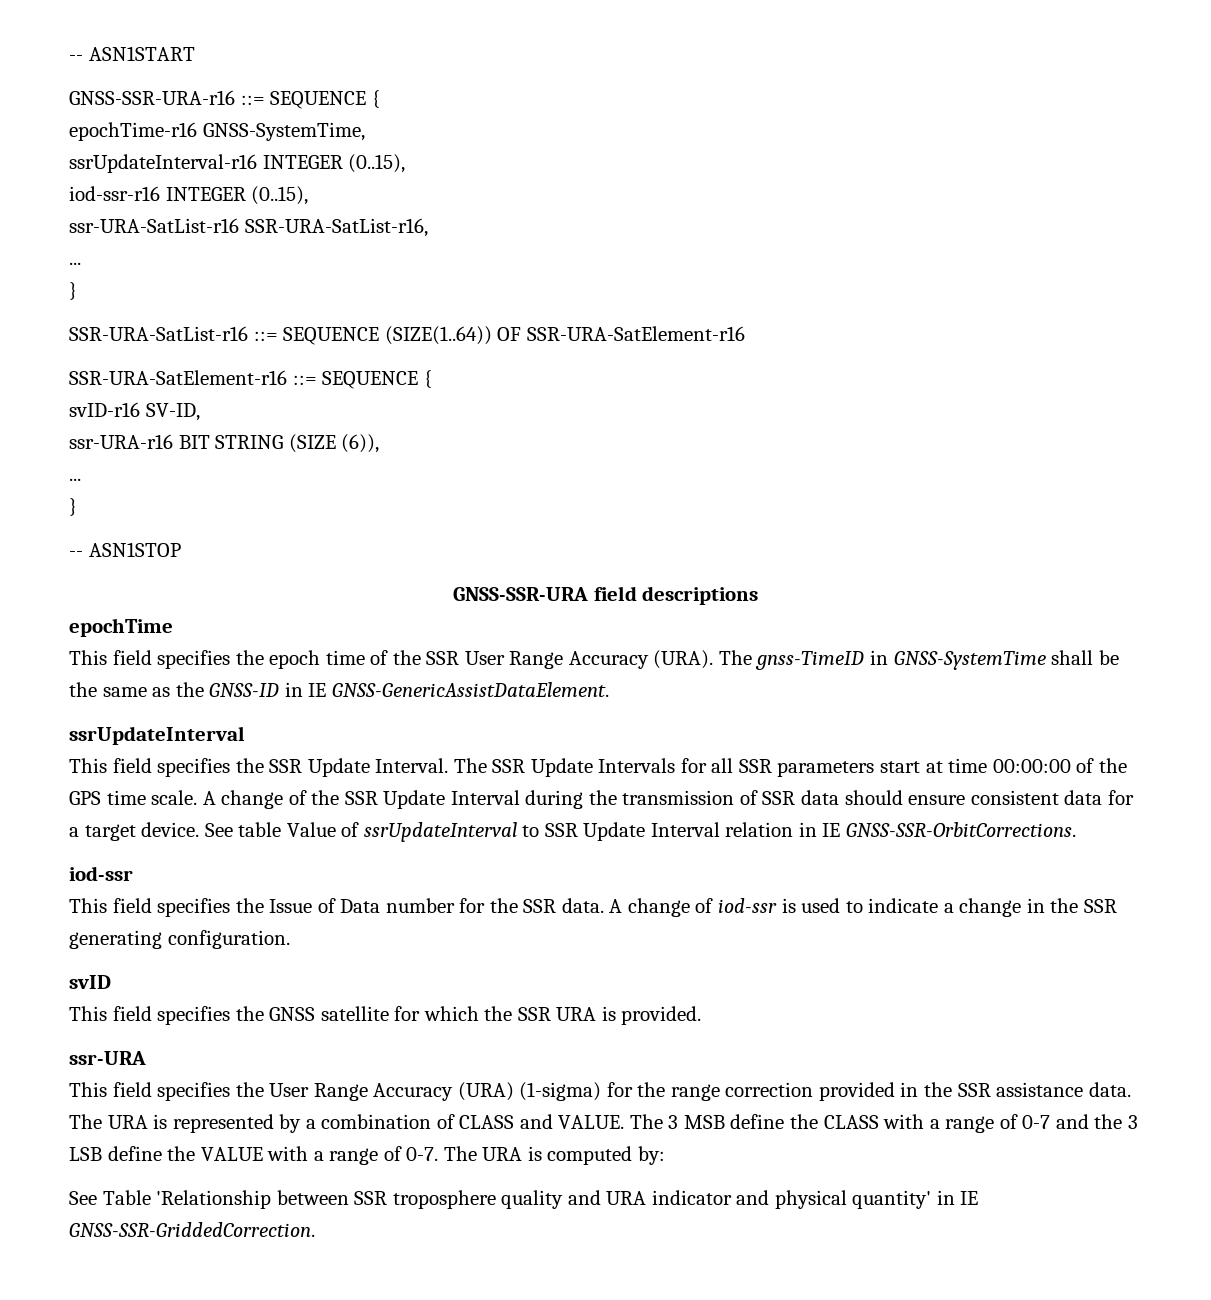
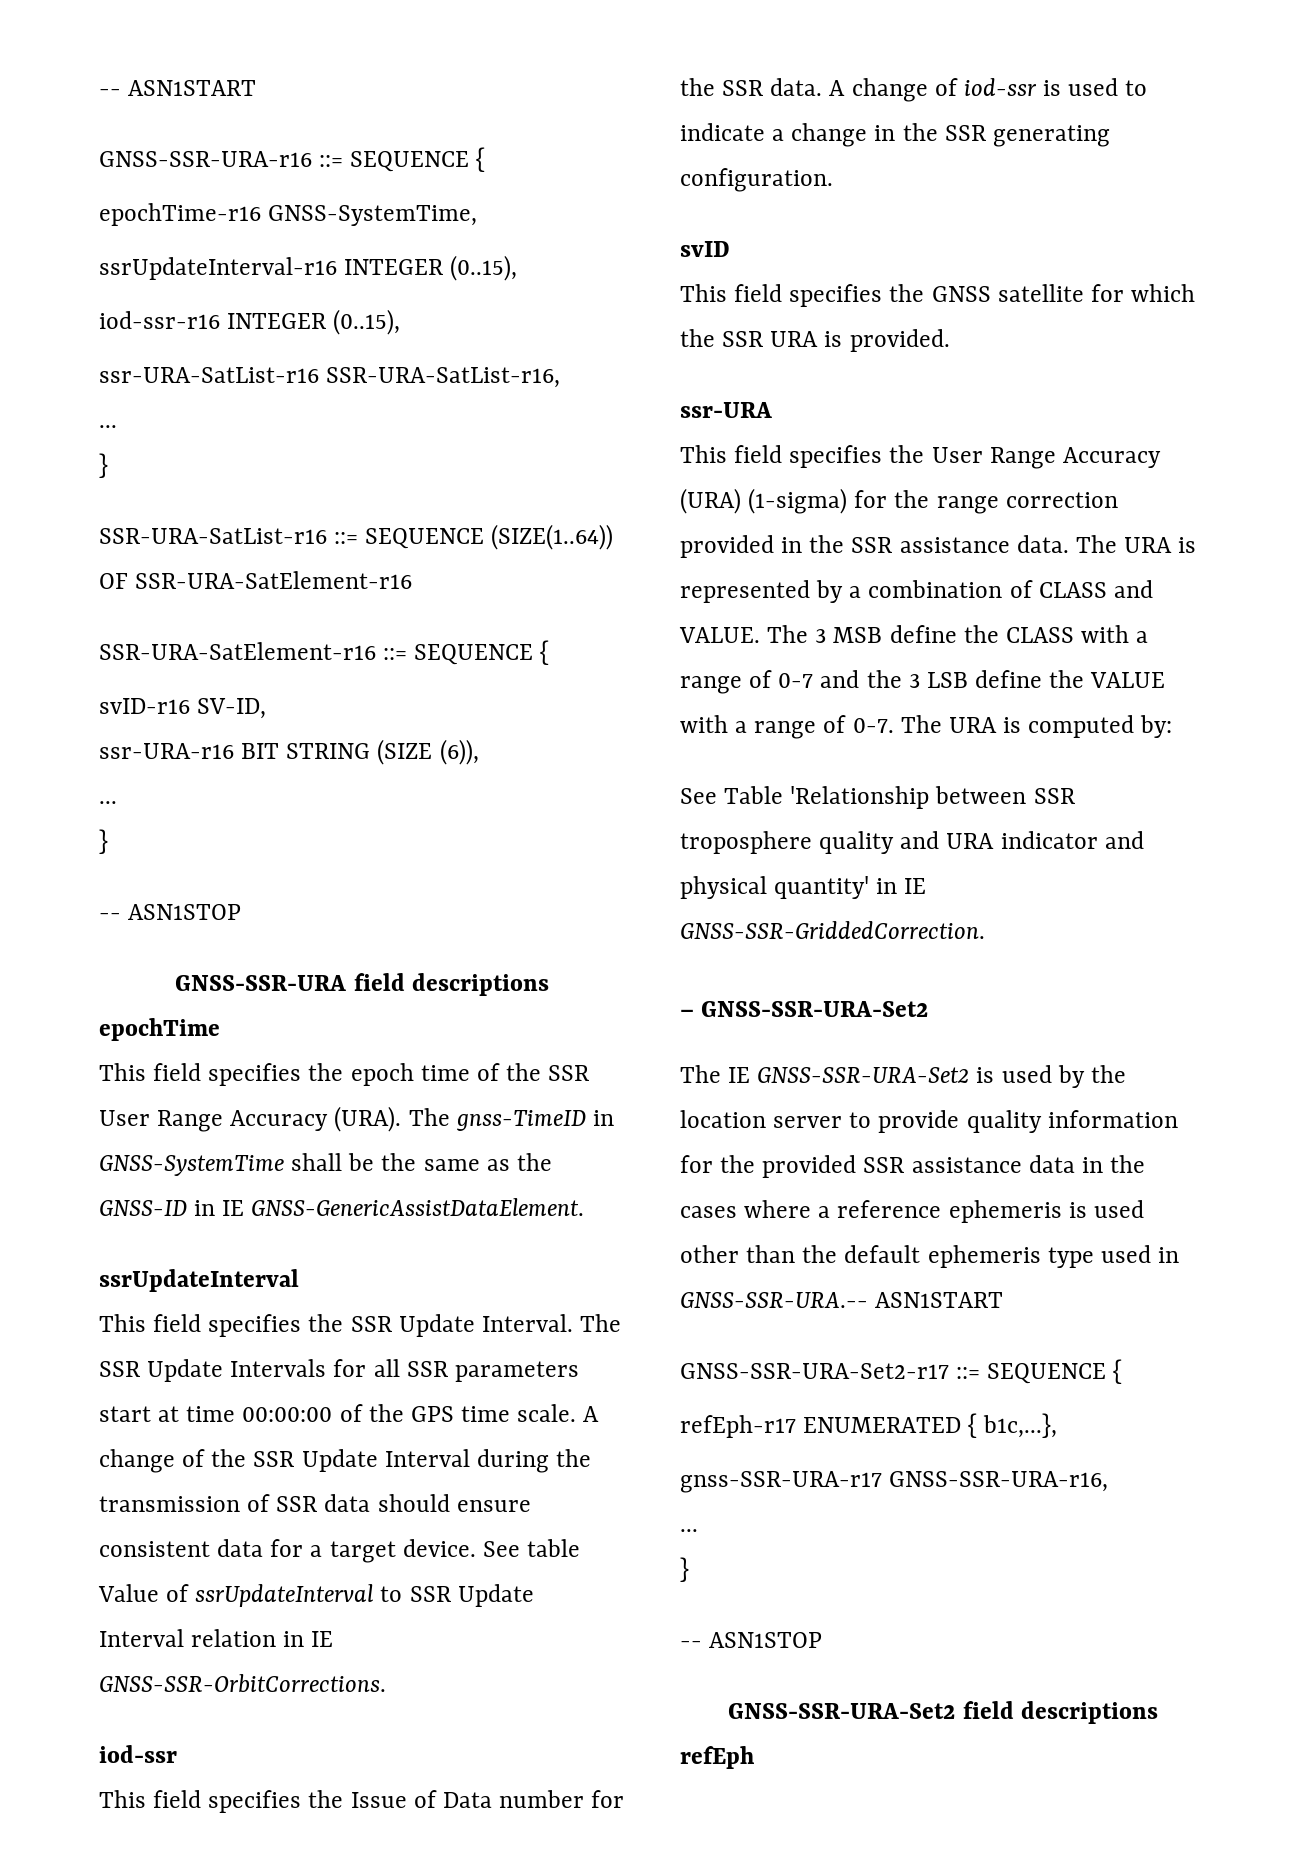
+ – GNSS-SSR-URA-Set2
+ The IE GNSS-SSR-URA-Set2 is used by the location server to provide quality information for the provided SSR assistance data in the cases where a reference ephemeris is used other than the default ephemeris type used in GNSS-SSR-URA.-- ASN1START
+ GNSS-SSR-URA-Set2-r17 ::= SEQUENCE {
+ refEph-r17 ENUMERATED { b1c,...},
+ gnss-SSR-URA-r17 GNSS-SSR-URA-r16,
+ ...
+ }
+ -- ASN1STOP
+ GNSS-SSR-URA-Set2 field descriptions
+ refEph

